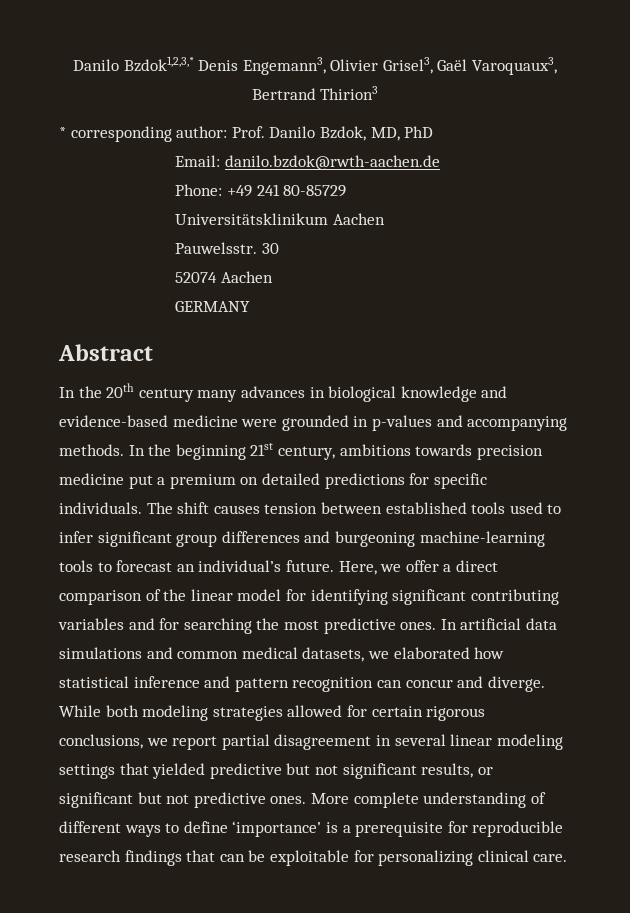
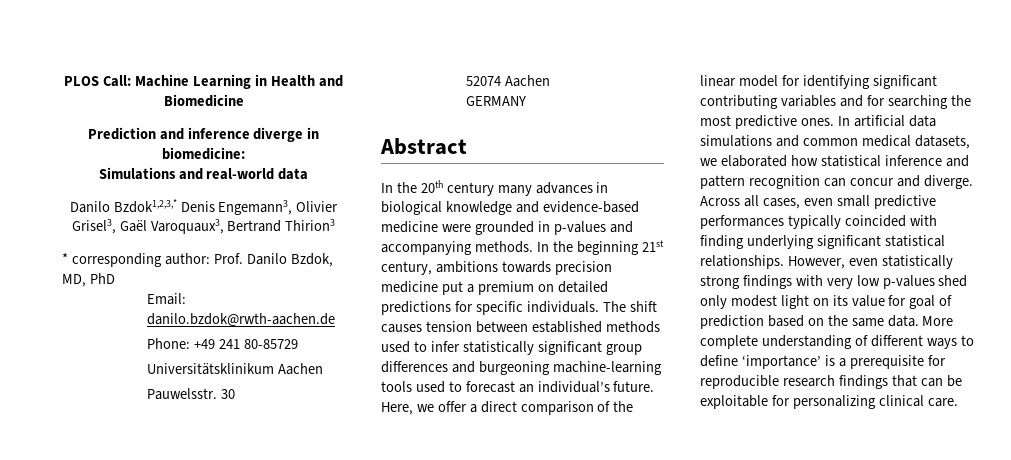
+ PLOS Call: Machine Learning in Health and Biomedicine
+ Prediction and inference diverge in biomedicine:
+ Simulations and real-world data
- The shift causes tension between established tools used to infer significant group differences and burgeoning machine-learning tools to forecast an individual’s future.
+ The shift causes tension between established methods used to infer statistically significant group differences and burgeoning machine-learning tools used to forecast an individual’s future.
- While both modeling strategies allowed for certain rigorous conclusions, we report partial disagreement in several linear modeling settings that yielded predictive but not significant results, or significant but not predictive ones.
+ Across all cases, even small predictive performances typically coincided with finding underlying significant statistical relationships. However, even statistically strong findings with very low p-values shed only modest light on its value for goal of prediction based on the same data.

